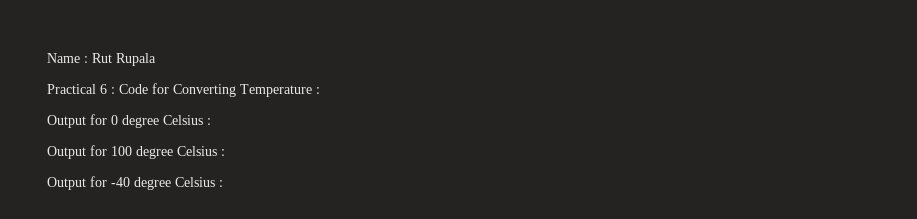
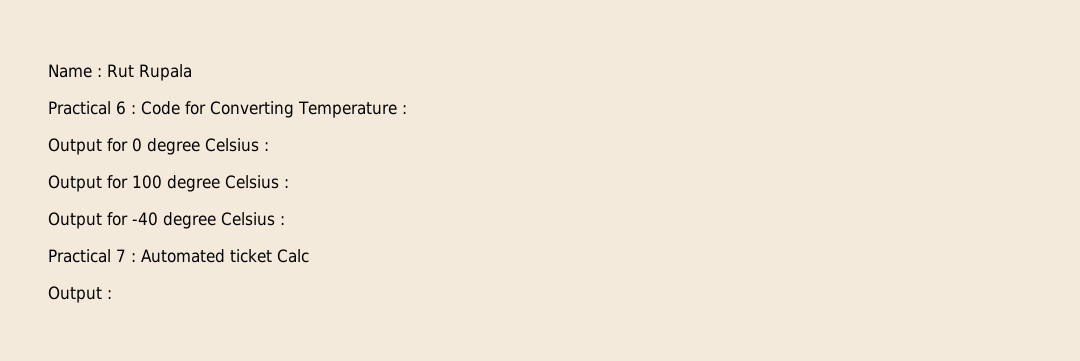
+ Practical 7 : Automated ticket Calc
+ Output :

